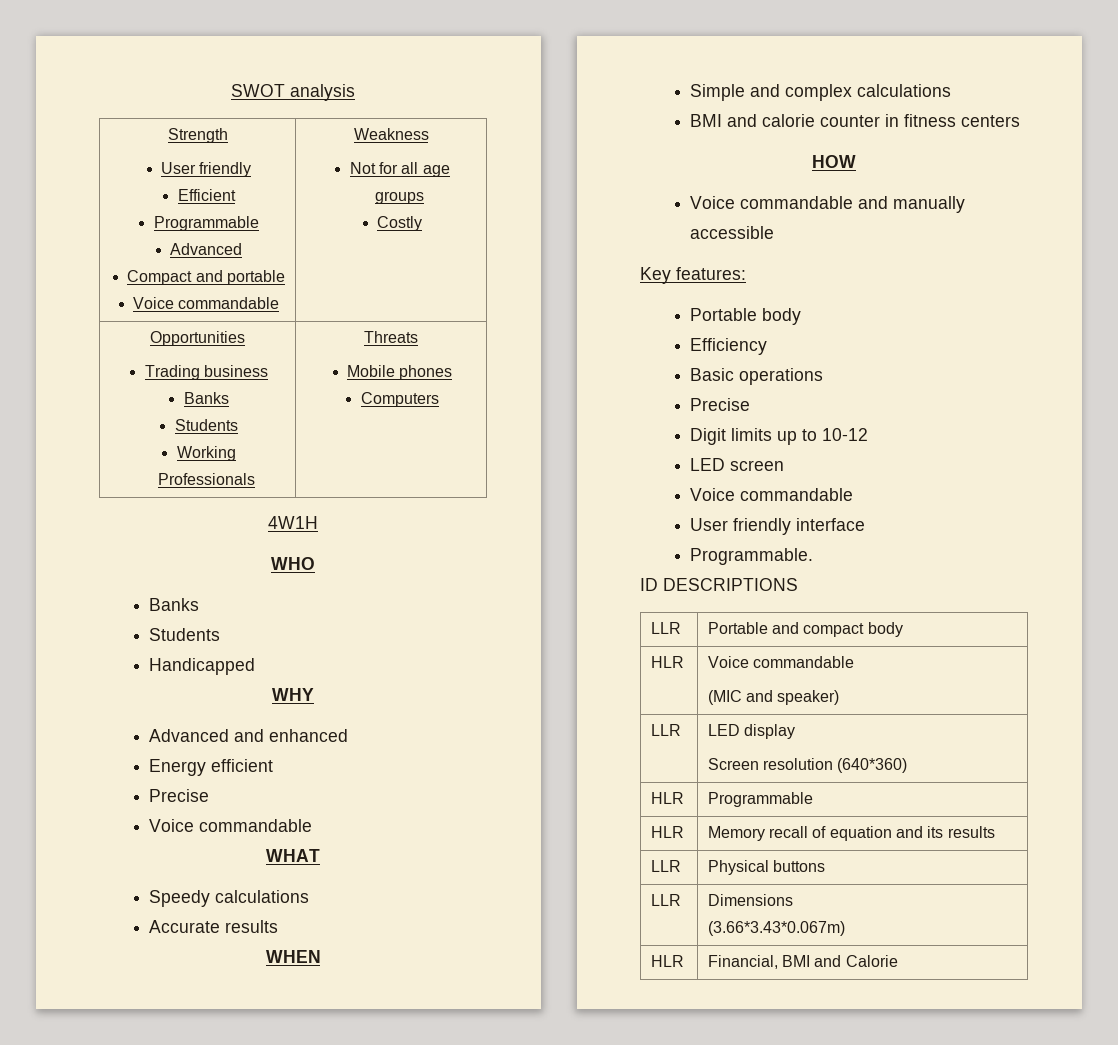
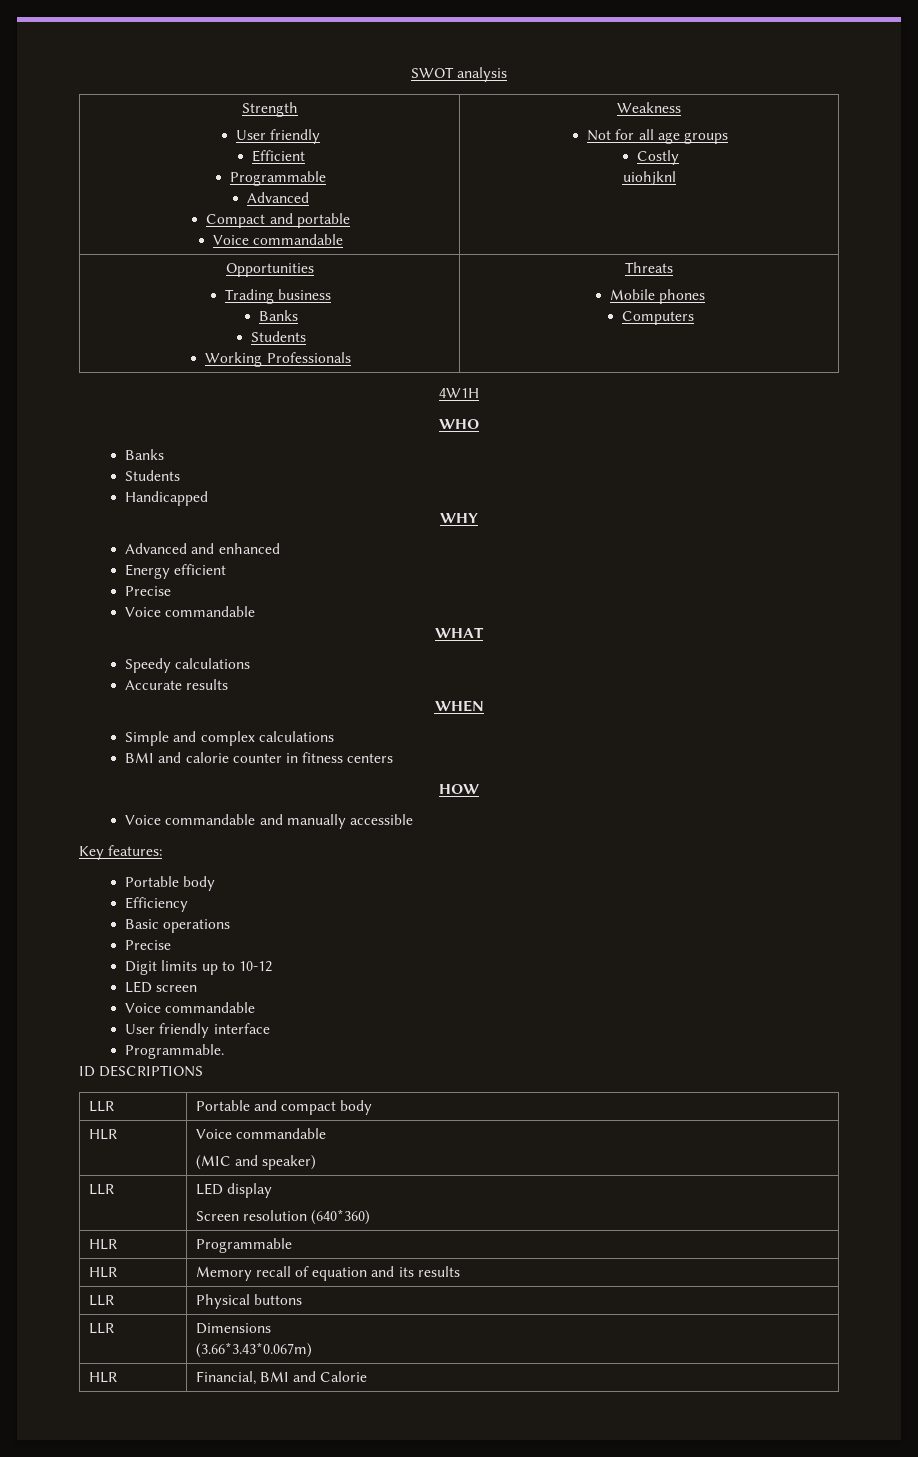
  Strength
  User friendly
  Efficient
  Programmable
  Advanced
  Compact and portable
  Voice commandable | Weakness
  Not for all age groups
  Costly
+ uiohjknl

